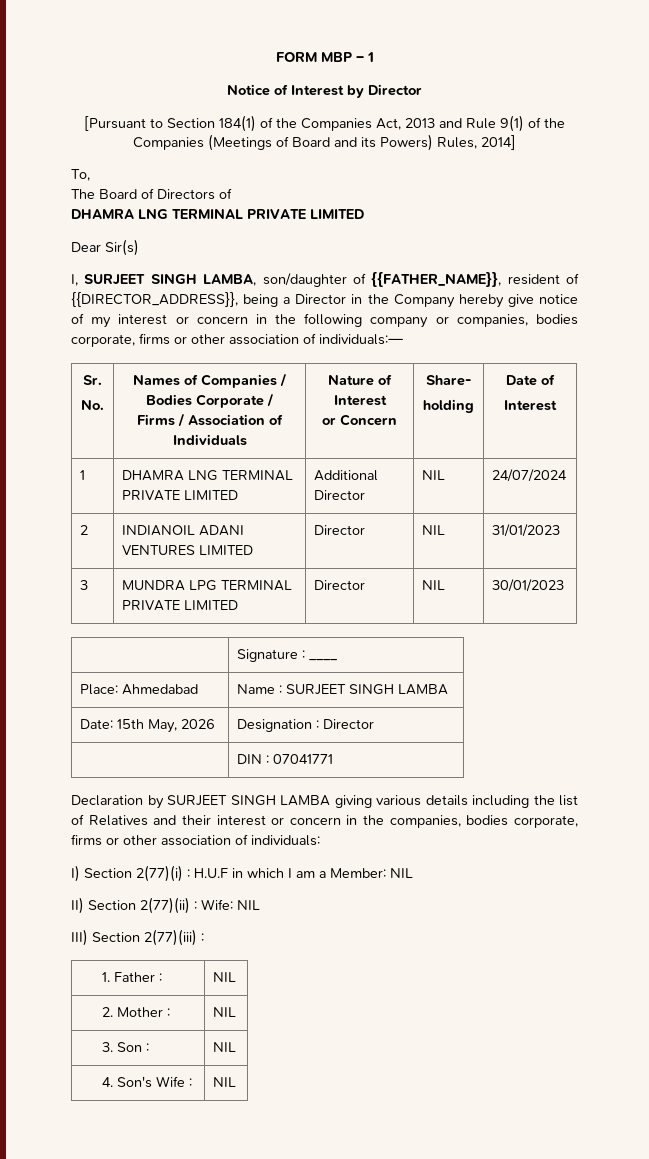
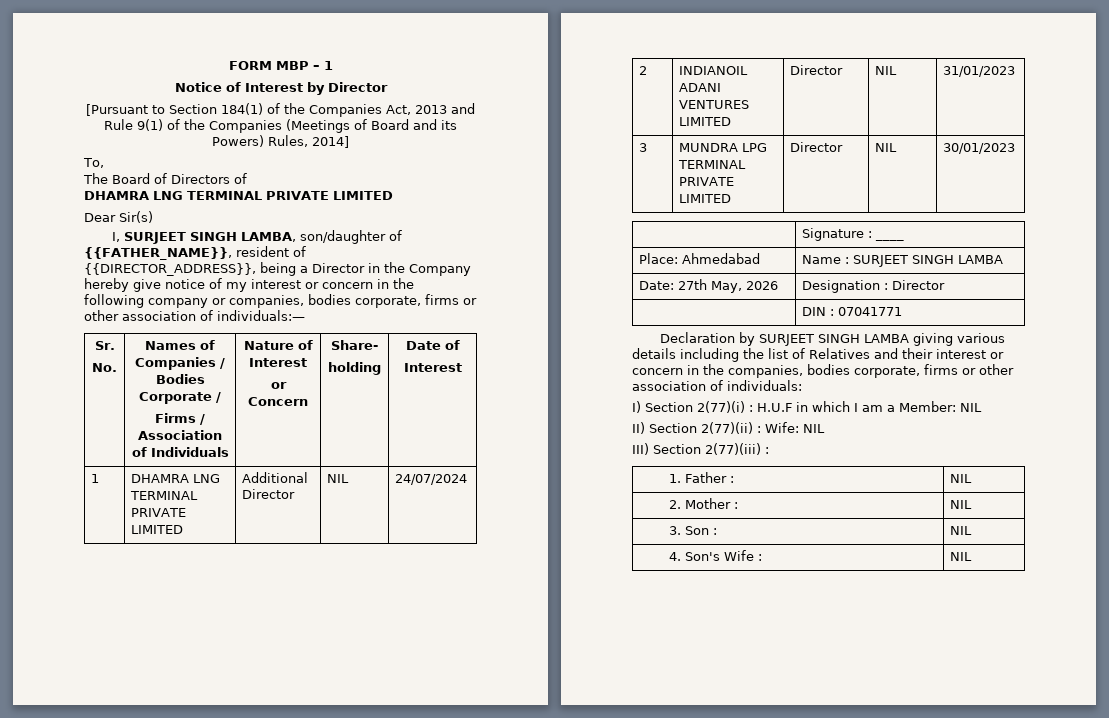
- Date: 15th May, 2026 | Designation : Director
+ Date: 27th May, 2026 | Designation : Director

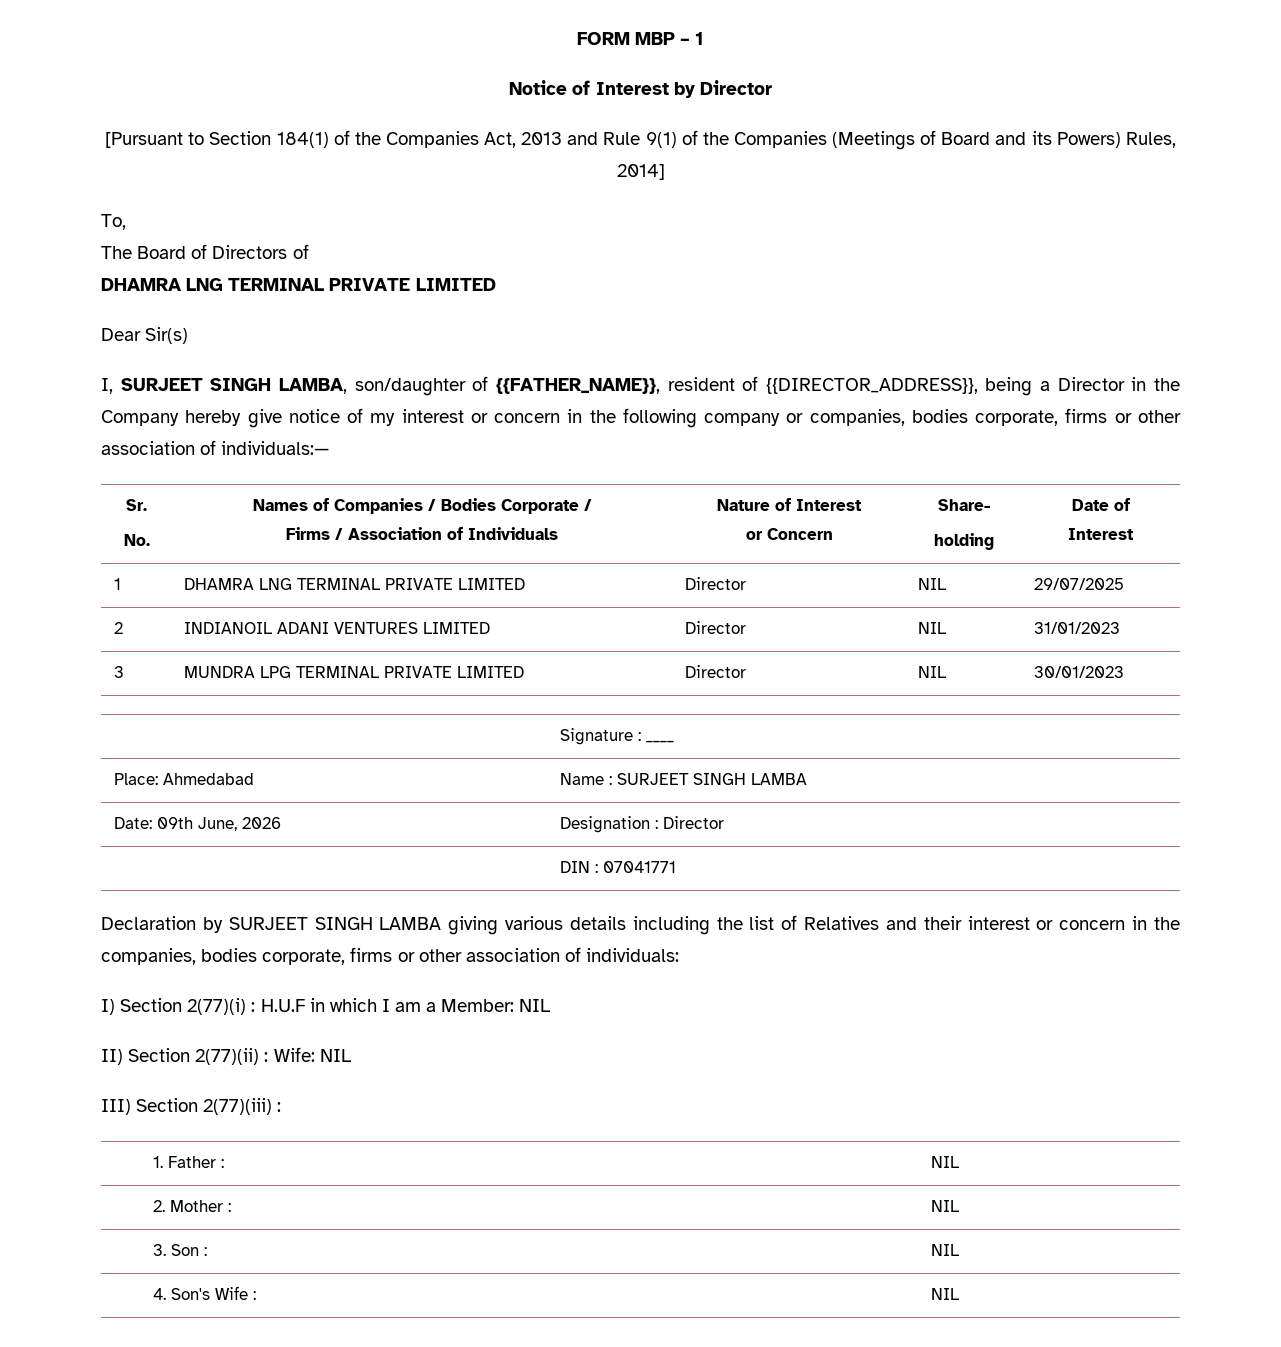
- 1 | DHAMRA LNG TERMINAL PRIVATE LIMITED | Additional Director | NIL | 24/07/2024
+ 1 | DHAMRA LNG TERMINAL PRIVATE LIMITED | Director | NIL | 29/07/2025
- Date: 27th May, 2026 | Designation : Director
+ Date: 09th June, 2026 | Designation : Director

